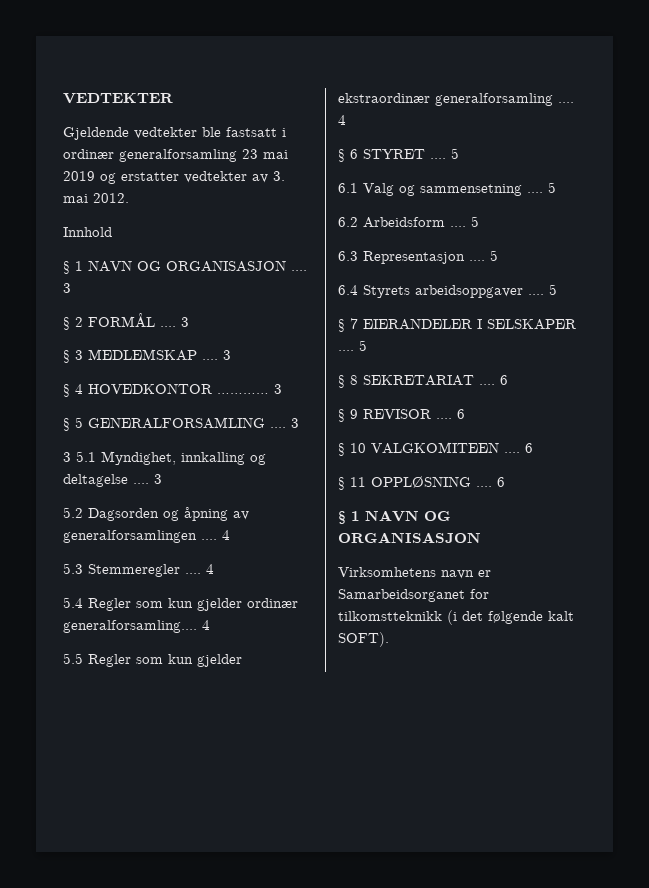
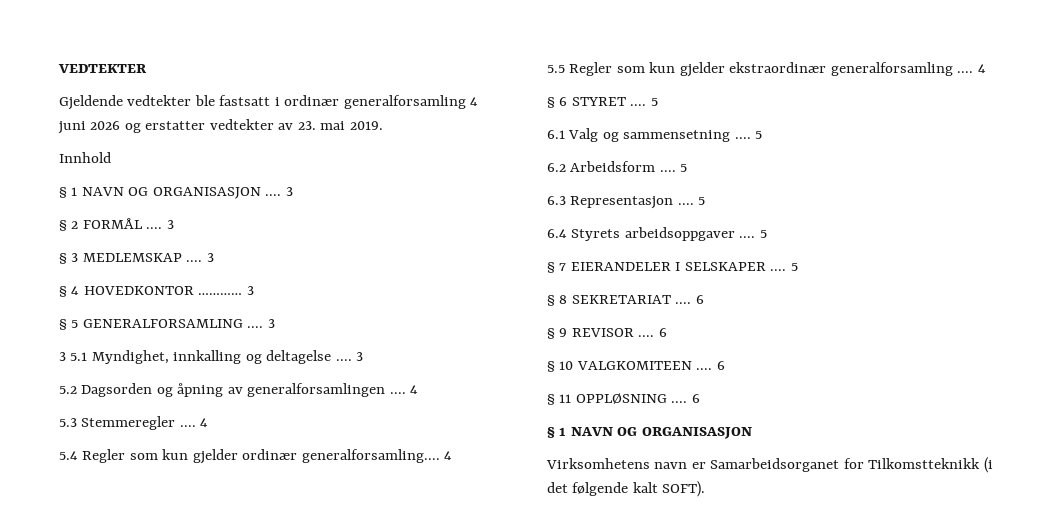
- Gjeldende vedtekter ble fastsatt i ordinær generalforsamling 23 mai 2019 og erstatter vedtekter av 3. mai 2012.
+ Gjeldende vedtekter ble fastsatt i ordinær generalforsamling 4 juni 2026 og erstatter vedtekter av 23. mai 2019.
- Virksomhetens navn er Samarbeidsorganet for tilkomstteknikk (i det følgende kalt SOFT).
+ Virksomhetens navn er Samarbeidsorganet for Tilkomstteknikk (i det følgende kalt SOFT).

